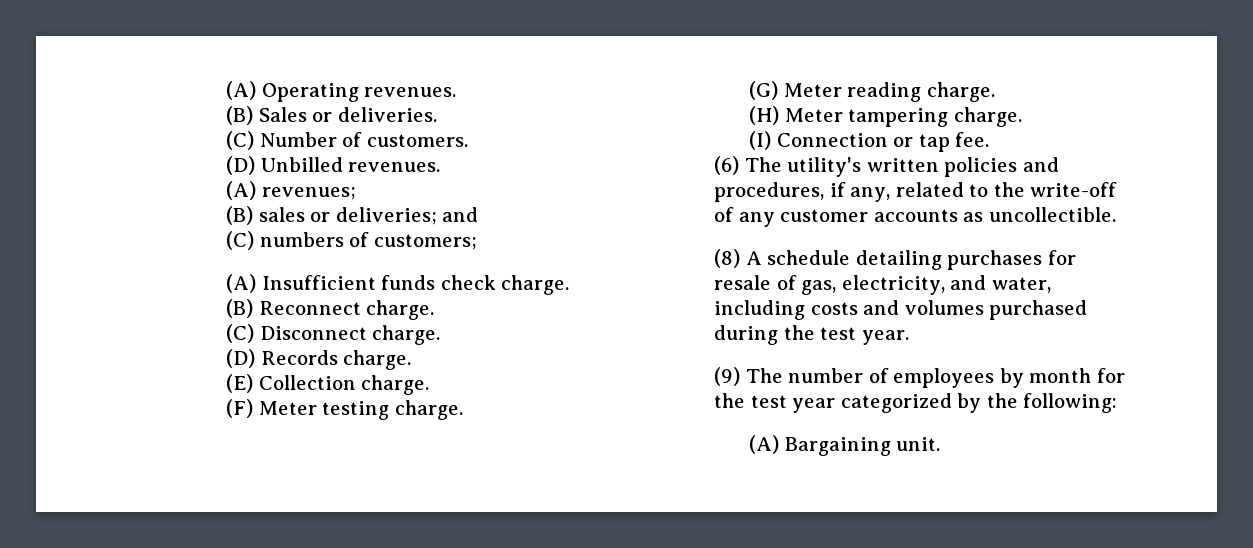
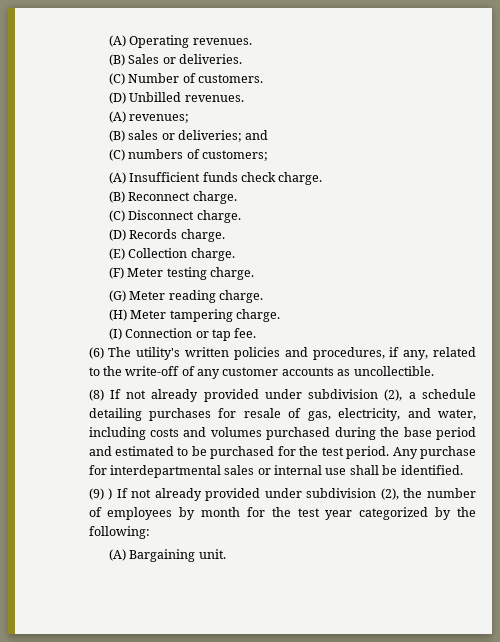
- (8) A schedule detailing purchases for resale of gas, electricity, and water, including costs and volumes purchased during the test year.
- (9) The number of employees by month for the test year categorized by the following:
+ (8) If not already provided under subdivision (2), a schedule detailing purchases for resale of gas, electricity, and water, including costs and volumes purchased during the base period and estimated to be purchased for the test period. Any purchase for interdepartmental sales or internal use shall be identified.
+ (9) ) If not already provided under subdivision (2), the number of employees by month for the test year categorized by the following:

